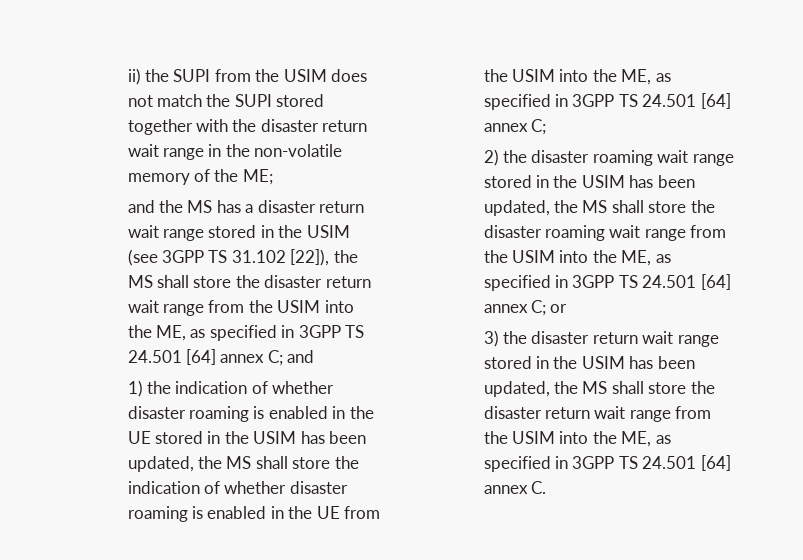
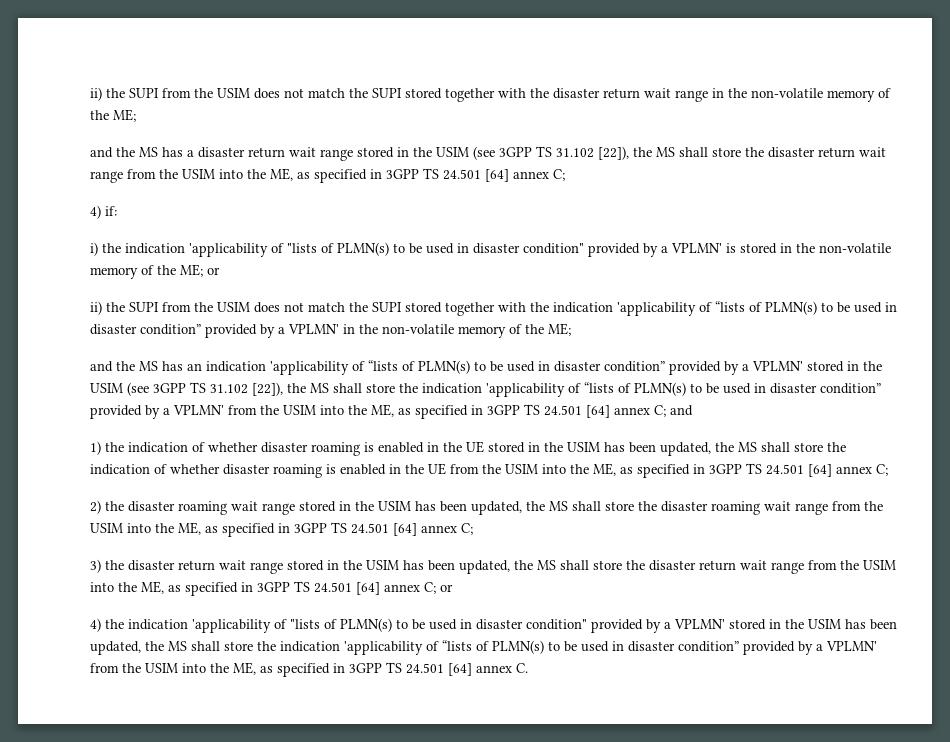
- and the MS has a disaster return wait range stored in the USIM (see 3GPP TS 31.102 [22]), the MS shall store the disaster return wait range from the USIM into the ME, as specified in 3GPP TS 24.501 [64] annex C; and
+ and the MS has a disaster return wait range stored in the USIM (see 3GPP TS 31.102 [22]), the MS shall store the disaster return wait range from the USIM into the ME, as specified in 3GPP TS 24.501 [64] annex C;
+ 4) if:
+ i) the indication 'applicability of "lists of PLMN(s) to be used in disaster condition" provided by a VPLMN' is stored in the non-volatile memory of the ME; or
+ ii) the SUPI from the USIM does not match the SUPI stored together with the indication 'applicability of “lists of PLMN(s) to be used in disaster condition” provided by a VPLMN' in the non-volatile memory of the ME;
+ and the MS has an indication 'applicability of “lists of PLMN(s) to be used in disaster condition” provided by a VPLMN' stored in the USIM (see 3GPP TS 31.102 [22]), the MS shall store the indication 'applicability of “lists of PLMN(s) to be used in disaster condition” provided by a VPLMN' from the USIM into the ME, as specified in 3GPP TS 24.501 [64] annex C; and
- 2) the disaster roaming wait range stored in the USIM has been updated, the MS shall store the disaster roaming wait range from the USIM into the ME, as specified in 3GPP TS 24.501 [64] annex C; or
+ 2) the disaster roaming wait range stored in the USIM has been updated, the MS shall store the disaster roaming wait range from the USIM into the ME, as specified in 3GPP TS 24.501 [64] annex C;
- 3) the disaster return wait range stored in the USIM has been updated, the MS shall store the disaster return wait range from the USIM into the ME, as specified in 3GPP TS 24.501 [64] annex C.
+ 3) the disaster return wait range stored in the USIM has been updated, the MS shall store the disaster return wait range from the USIM into the ME, as specified in 3GPP TS 24.501 [64] annex C; or
+ 4) the indication 'applicability of "lists of PLMN(s) to be used in disaster condition" provided by a VPLMN' stored in the USIM has been updated, the MS shall store the indication 'applicability of “lists of PLMN(s) to be used in disaster condition” provided by a VPLMN' from the USIM into the ME, as specified in 3GPP TS 24.501 [64] annex C.

